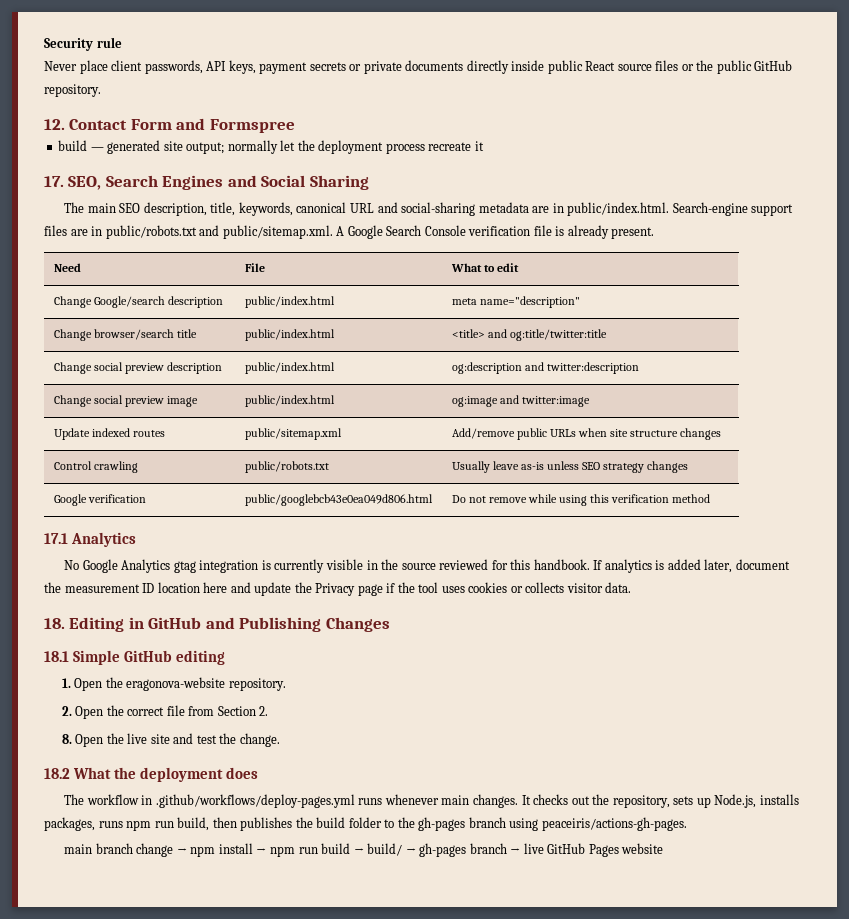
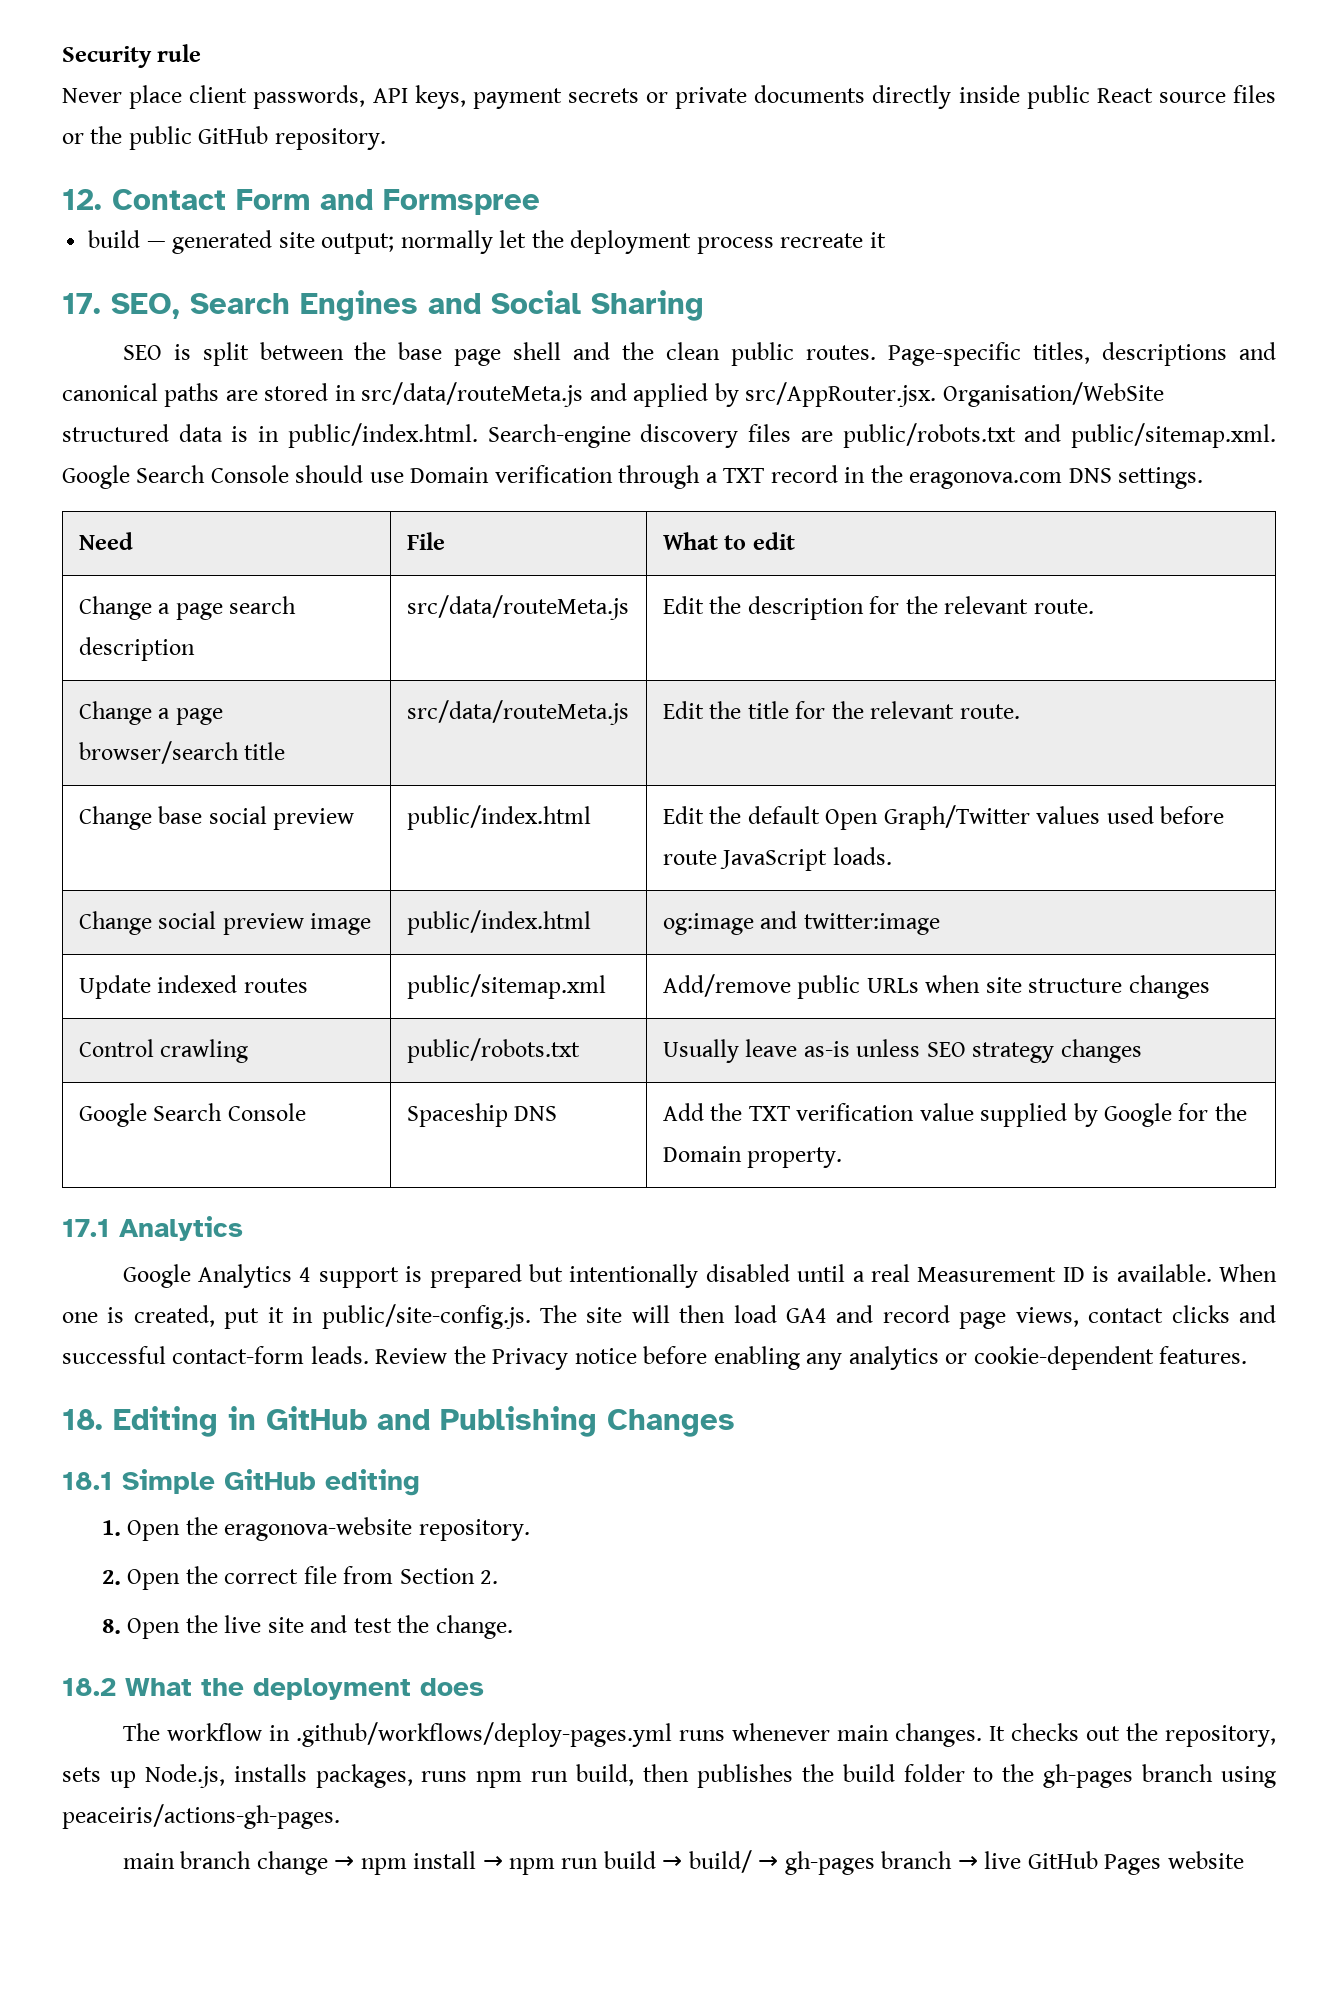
- The main SEO description, title, keywords, canonical URL and social-sharing metadata are in public/index.html. Search-engine support files are in public/robots.txt and public/sitemap.xml. A Google Search Console verification file is already present.
+ SEO is split between the base page shell and the clean public routes. Page-specific titles, descriptions and canonical paths are stored in src/data/routeMeta.js and applied by src/AppRouter.jsx. Organisation/WebSite structured data is in public/index.html. Search-engine discovery files are public/robots.txt and public/sitemap.xml. Google Search Console should use Domain verification through a TXT record in the eragonova.com DNS settings.
- Change Google/search description | public/index.html | meta name="description"
- Change browser/search title | public/index.html | <title> and og:title/twitter:title
- Change social preview description | public/index.html | og:description and twitter:description
+ Change a page search description | src/data/routeMeta.js | Edit the description for the relevant route.
+ Change a page browser/search title | src/data/routeMeta.js | Edit the title for the relevant route.
+ Change base social preview | public/index.html | Edit the default Open Graph/Twitter values used before route JavaScript loads.
- Google verification | public/googlebcb43e0ea049d806.html | Do not remove while using this verification method
+ Google Search Console | Spaceship DNS | Add the TXT verification value supplied by Google for the Domain property.
- No Google Analytics gtag integration is currently visible in the source reviewed for this handbook. If analytics is added later, document the measurement ID location here and update the Privacy page if the tool uses cookies or collects visitor data.
+ Google Analytics 4 support is prepared but intentionally disabled until a real Measurement ID is available. When one is created, put it in public/site-config.js. The site will then load GA4 and record page views, contact clicks and successful contact-form leads. Review the Privacy notice before enabling any analytics or cookie-dependent features.

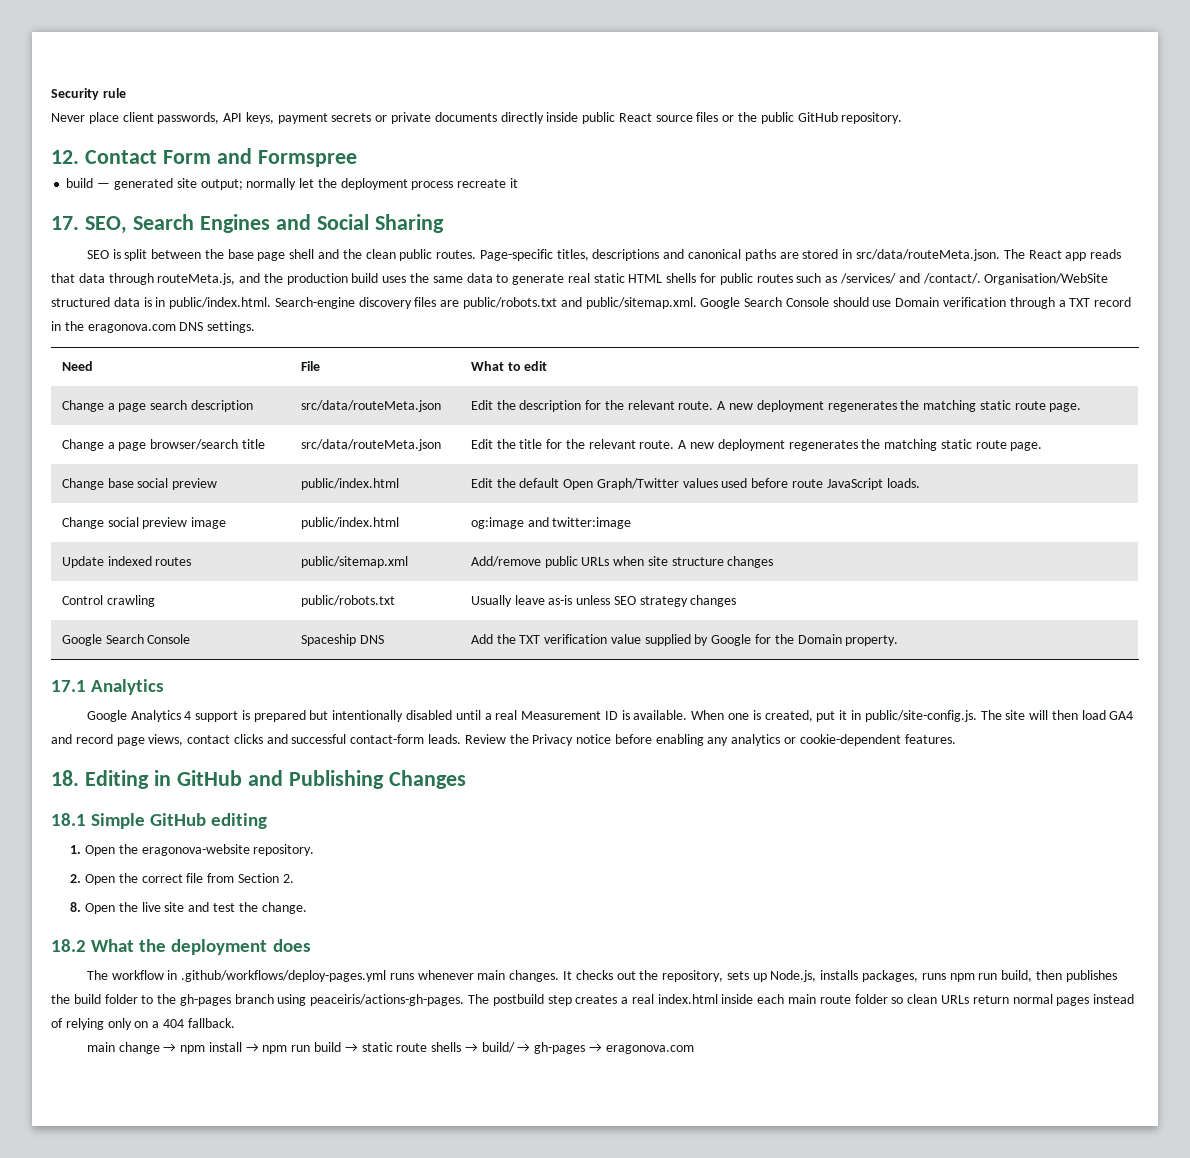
- Page-specific titles, descriptions and canonical paths are stored in src/data/routeMeta.js and applied by src/AppRouter.jsx. Organisation/WebSite structured data is in public/index.html. Search-engine discovery files are public/robots.txt and public/sitemap.xml. Google Search Console should use Domain verification through a TXT record in the eragonova.com DNS settings.
+ Page-specific titles, descriptions and canonical paths are stored in src/data/routeMeta.json. The React app reads that data through routeMeta.js, and the production build uses the same data to generate real static HTML shells for public routes such as /services/ and /contact/. Organisation/WebSite structured data is in public/index.html. Search-engine discovery files are public/robots.txt and public/sitemap.xml. Google Search Console should use Domain verification through a TXT record in the eragonova.com DNS settings.
- Change a page search description | src/data/routeMeta.js | Edit the description for the relevant route.
+ Change a page search description | src/data/routeMeta.json | Edit the description for the relevant route. A new deployment regenerates the matching static route page.
- Change a page browser/search title | src/data/routeMeta.js | Edit the title for the relevant route.
+ Change a page browser/search title | src/data/routeMeta.json | Edit the title for the relevant route. A new deployment regenerates the matching static route page.
- It checks out the repository, sets up Node.js, installs packages, runs npm run build, then publishes the build folder to the gh-pages branch using peaceiris/actions-gh-pages.
- main branch change → npm install → npm run build → build/ → gh-pages branch → live GitHub Pages website
+ It checks out the repository, sets up Node.js, installs packages, runs npm run build, then publishes the build folder to the gh-pages branch using peaceiris/actions-gh-pages. The postbuild step creates a real index.html inside each main route folder so clean URLs return normal pages instead of relying only on a 404 fallback.
+ main change → npm install → npm run build → static route shells → build/ → gh-pages → eragonova.com

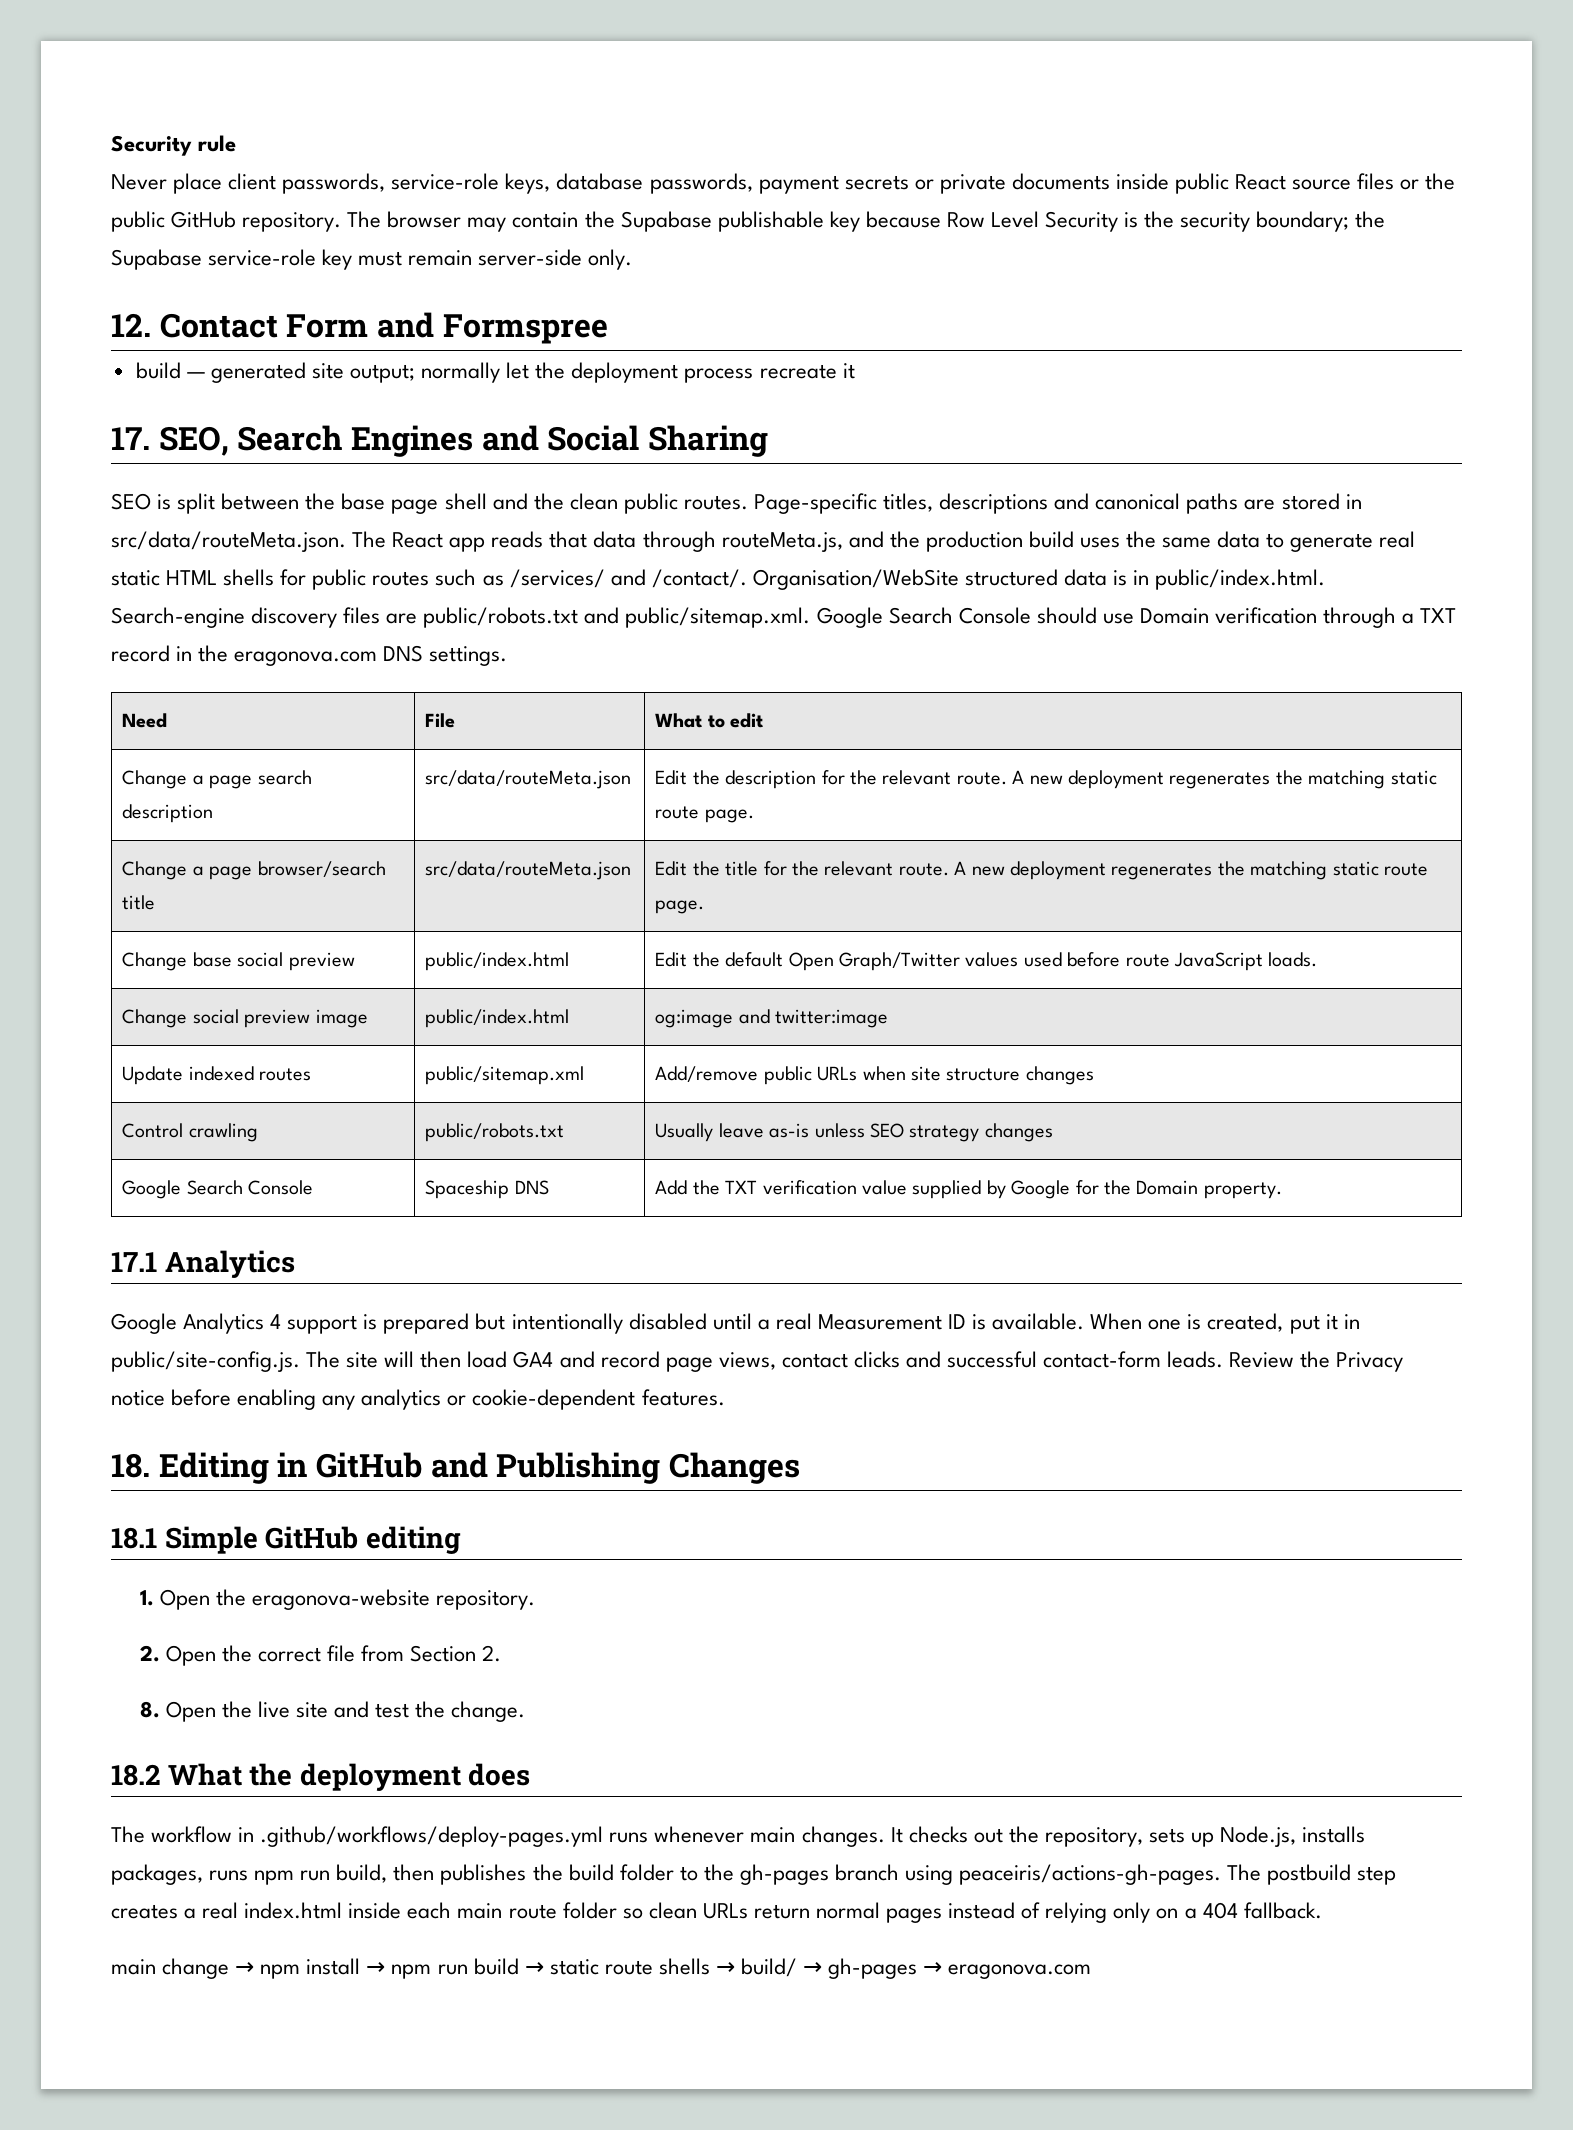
- Never place client passwords, API keys, payment secrets or private documents directly inside public React source files or the public GitHub repository.
+ Never place client passwords, service-role keys, database passwords, payment secrets or private documents inside public React source files or the public GitHub repository. The browser may contain the Supabase publishable key because Row Level Security is the security boundary; the Supabase service-role key must remain server-side only.

